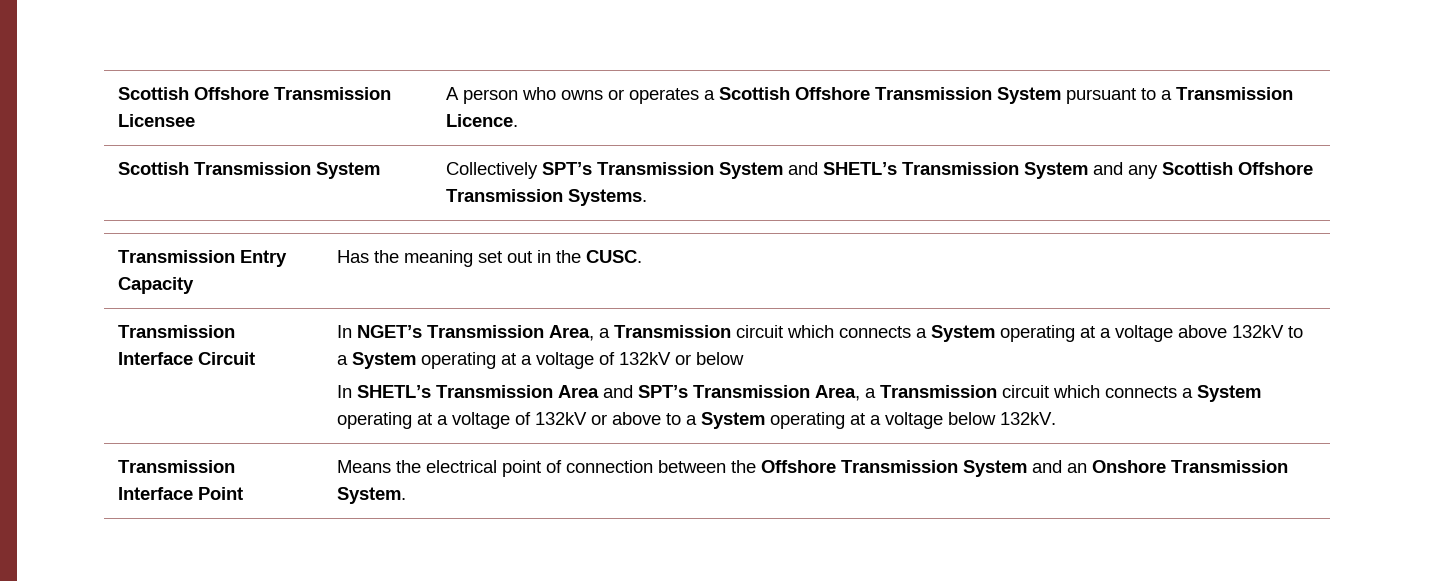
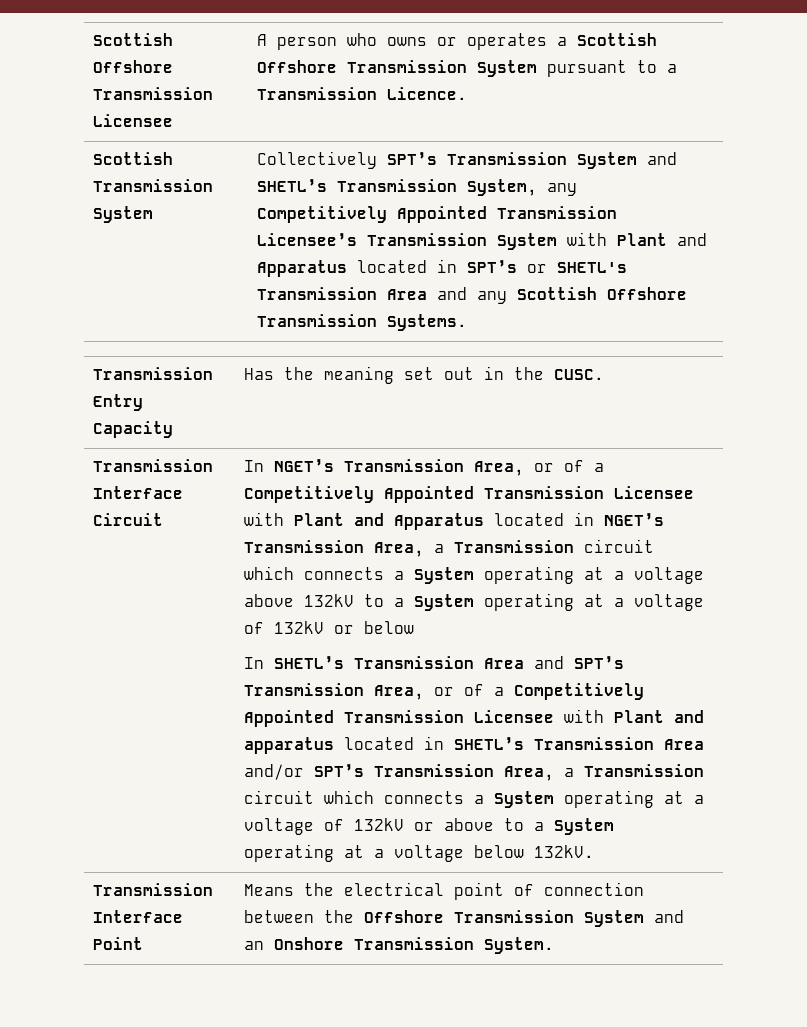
- Scottish Transmission System | Collectively SPT’s Transmission System and SHETL’s Transmission System and any Scottish Offshore Transmission Systems.
+ Scottish Transmission System | Collectively SPT’s Transmission System and SHETL’s Transmission System, any Competitively Appointed Transmission Licensee’s Transmission System with Plant and Apparatus located in SPT’s or SHETL's Transmission Area and any Scottish Offshore Transmission Systems.
- In NGET’s Transmission Area, a Transmission circuit which connects a System operating at a voltage above 132kV to a System operating at a voltage of 132kV or below
+ In NGET’s Transmission Area, or of a Competitively Appointed Transmission Licensee with Plant and Apparatus located in NGET’s Transmission Area, a Transmission circuit which connects a System operating at a voltage above 132kV to a System operating at a voltage of 132kV or below
- In SHETL’s Transmission Area and SPT’s Transmission Area, a Transmission circuit which connects a System operating at a voltage of 132kV or above to a System operating at a voltage below 132kV.
+ In SHETL’s Transmission Area and SPT’s Transmission Area, or of a Competitively Appointed Transmission Licensee with Plant and apparatus located in SHETL’s Transmission Area and/or SPT’s Transmission Area, a Transmission circuit which connects a System operating at a voltage of 132kV or above to a System operating at a voltage below 132kV.

